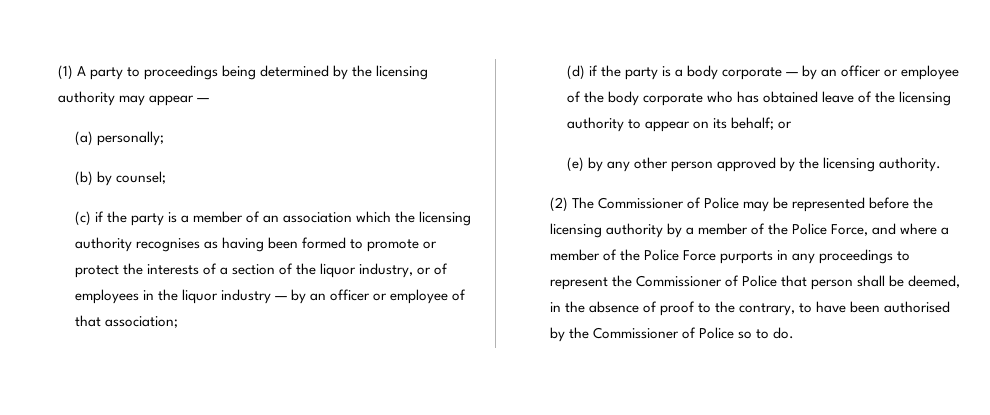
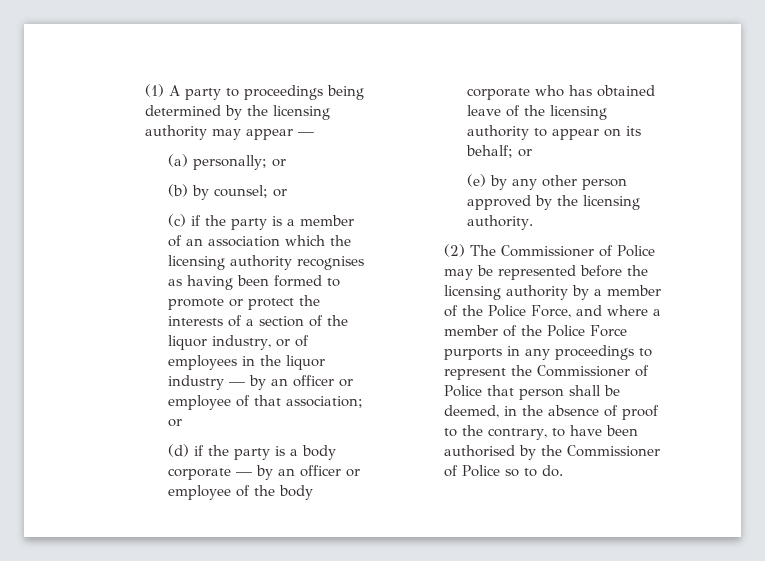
- (a) personally;
+ (a) personally; or
- (b) by counsel;
+ (b) by counsel; or
- (c) if the party is a member of an association which the licensing authority recognises as having been formed to promote or protect the interests of a section of the liquor industry, or of employees in the liquor industry — by an officer or employee of that association;
+ (c) if the party is a member of an association which the licensing authority recognises as having been formed to promote or protect the interests of a section of the liquor industry, or of employees in the liquor industry — by an officer or employee of that association; or

